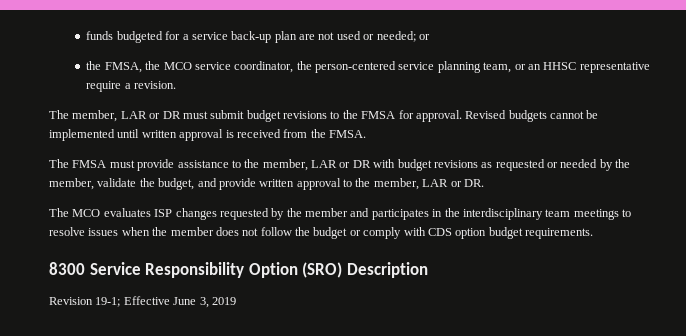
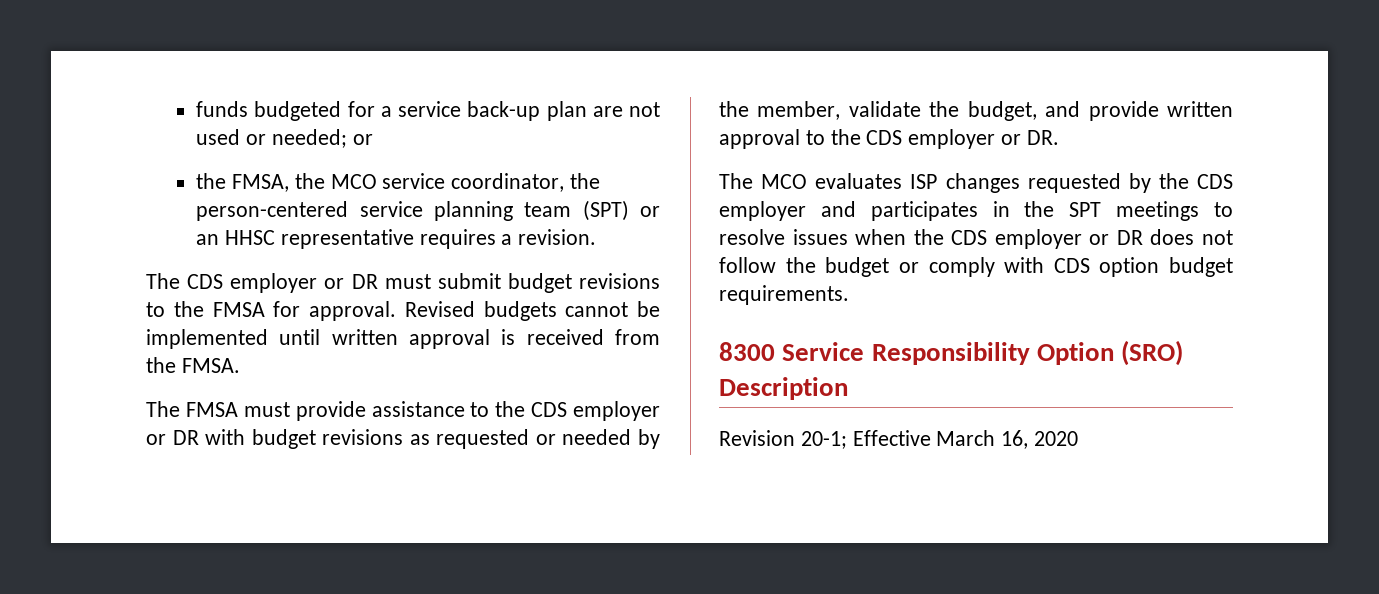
- the FMSA, the MCO service coordinator, the person-centered service planning team, or an HHSC representative require a revision.
+ the FMSA, the MCO service coordinator, the person-centered service planning team (SPT) or an HHSC representative requires a revision.
- The member, LAR or DR must submit budget revisions to the FMSA for approval.
+ The CDS employer or DR must submit budget revisions to the FMSA for approval.
- The FMSA must provide assistance to the member, LAR or DR with budget revisions as requested or needed by the member, validate the budget, and provide written approval to the member, LAR or DR.
+ The FMSA must provide assistance to the CDS employer or DR with budget revisions as requested or needed by the member, validate the budget, and provide written approval to the CDS employer or DR.
- The MCO evaluates ISP changes requested by the member and participates in the interdisciplinary team meetings to resolve issues when the member does not follow the budget or comply with CDS option budget requirements.
+ The MCO evaluates ISP changes requested by the CDS employer and participates in the SPT meetings to resolve issues when the CDS employer or DR does not follow the budget or comply with CDS option budget requirements.
- Revision 19-1; Effective June 3, 2019
+ Revision 20-1; Effective March 16, 2020

